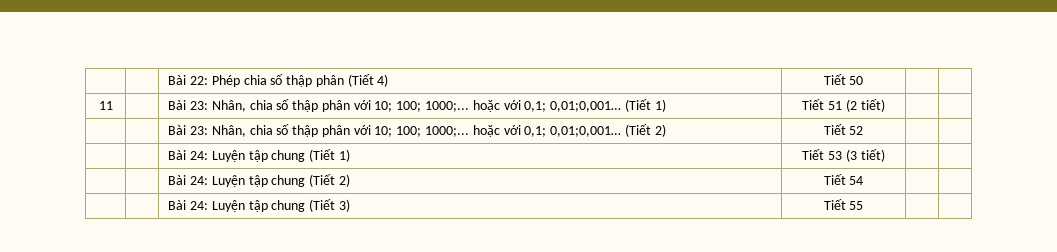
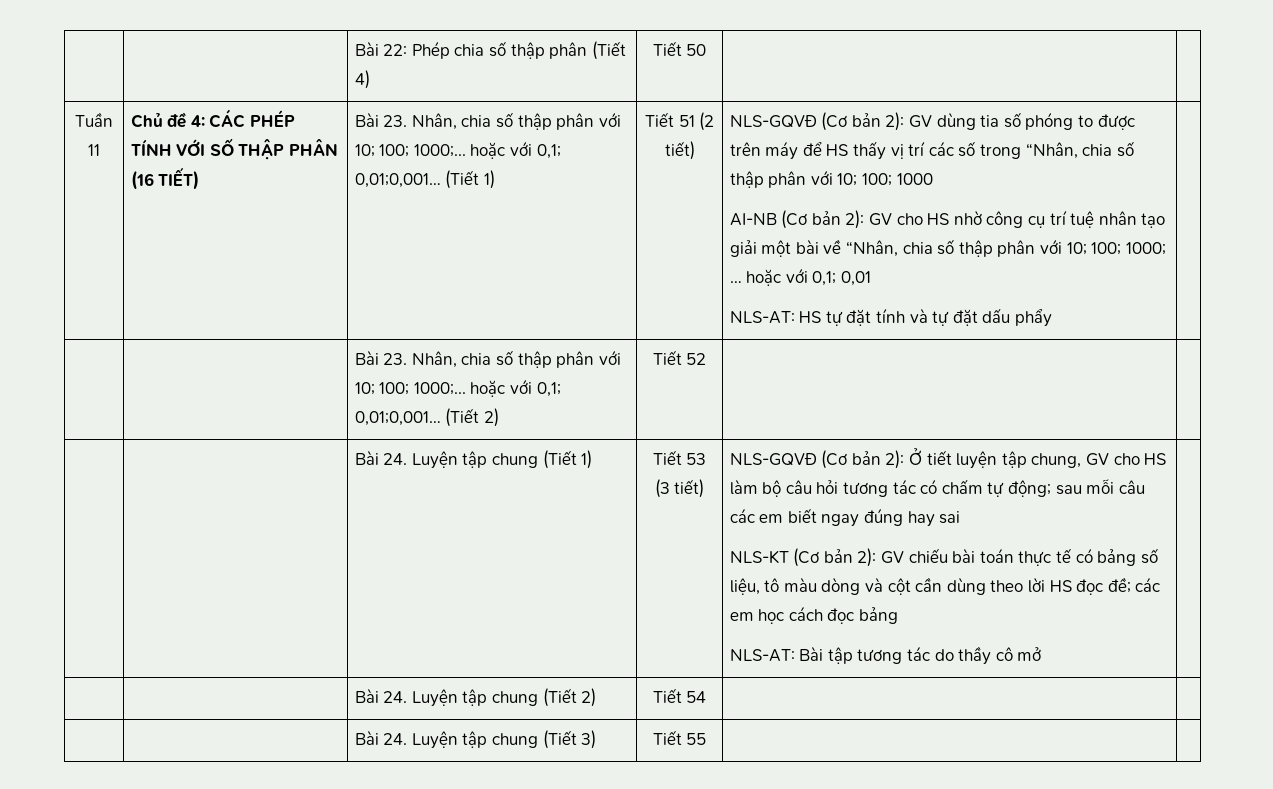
- 11 | | Bài 23: Nhân, chia số thập phân với 10; 100; 1000;... hoặc với 0,1; 0,01;0,001…
+ Tuần 11 | Chủ đề 4: CÁC PHÉP TÍNH VỚI SỐ THẬP PHÂN (16 TIẾT) | Bài 23. Nhân, chia số thập phân với 10; 100; 1000;... hoặc với 0,1; 0,01;0,001…
- | | Bài 23: Nhân, chia số thập phân với 10; 100; 1000;... hoặc với 0,1; 0,01;0,001… (Tiết 2) | Tiết 52 | |
+ NLS-GQVĐ (Cơ bản 2): GV dùng tia số phóng to được trên máy để HS thấy vị trí các số trong “Nhân, chia số thập phân với 10; 100; 1000
+ AI-NB (Cơ bản 2): GV cho HS nhờ công cụ trí tuệ nhân tạo giải một bài về “Nhân, chia số thập phân với 10; 100; 1000; … hoặc với 0,1; 0,01
+ NLS-AT: HS tự đặt tính và tự đặt dấu phẩy |
+ | | Bài 23. Nhân, chia số thập phân với 10; 100; 1000;... hoặc với 0,1; 0,01;0,001… (Tiết 2) | Tiết 52 | |
- Bài 24: Luyện tập chung (Tiết 1)
+ Bài 24. Luyện tập chung (Tiết 1)
- | | Bài 24: Luyện tập chung (Tiết 2) | Tiết 54 | |
+ NLS-GQVĐ (Cơ bản 2): Ở tiết luyện tập chung, GV cho HS làm bộ câu hỏi tương tác có chấm tự động; sau mỗi câu các em biết ngay đúng hay sai
+ NLS-KT (Cơ bản 2): GV chiếu bài toán thực tế có bảng số liệu, tô màu dòng và cột cần dùng theo lời HS đọc đề; các em học cách đọc bảng
+ NLS-AT: Bài tập tương tác do thầy cô mở |
+ | | Bài 24. Luyện tập chung (Tiết 2) | Tiết 54 | |
- | | Bài 24: Luyện tập chung (Tiết 3) | Tiết 55 | |
+ | | Bài 24. Luyện tập chung (Tiết 3) | Tiết 55 | |

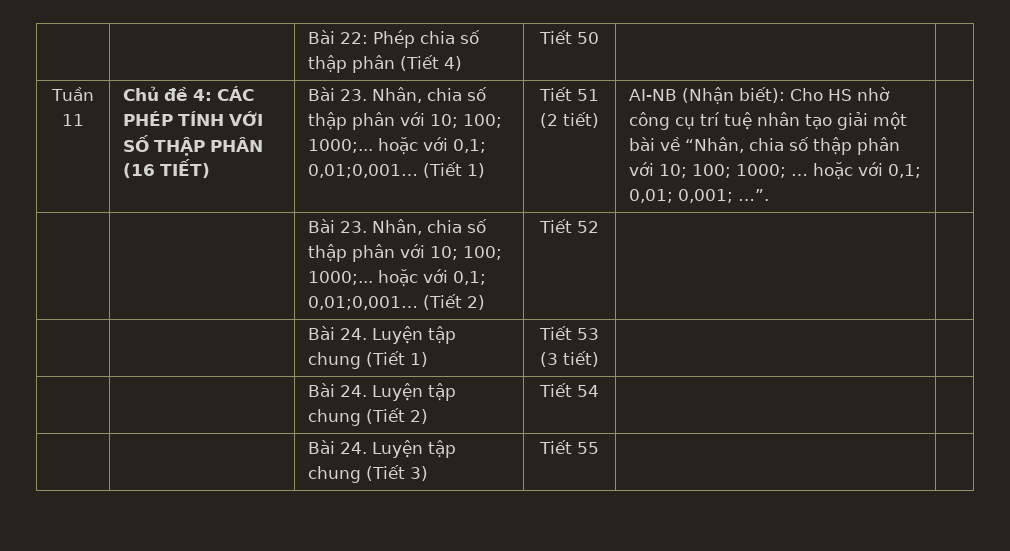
- NLS-GQVĐ (Cơ bản 2): GV dùng tia số phóng to được trên máy để HS thấy vị trí các số trong “Nhân, chia số thập phân với 10; 100; 1000
- AI-NB (Cơ bản 2): GV cho HS nhờ công cụ trí tuệ nhân tạo giải một bài về “Nhân, chia số thập phân với 10; 100; 1000; … hoặc với 0,1; 0,01
- NLS-AT: HS tự đặt tính và tự đặt dấu phẩy
+ AI-NB (Nhận biết): Cho HS nhờ công cụ trí tuệ nhân tạo giải một bài về “Nhân, chia số thập phân với 10; 100; 1000; … hoặc với 0,1; 0,01; 0,001; …”.
- NLS-GQVĐ (Cơ bản 2): Ở tiết luyện tập chung, GV cho HS làm bộ câu hỏi tương tác có chấm tự động; sau mỗi câu các em biết ngay đúng hay sai
- NLS-KT (Cơ bản 2): GV chiếu bài toán thực tế có bảng số liệu, tô màu dòng và cột cần dùng theo lời HS đọc đề; các em học cách đọc bảng
- NLS-AT: Bài tập tương tác do thầy cô mở

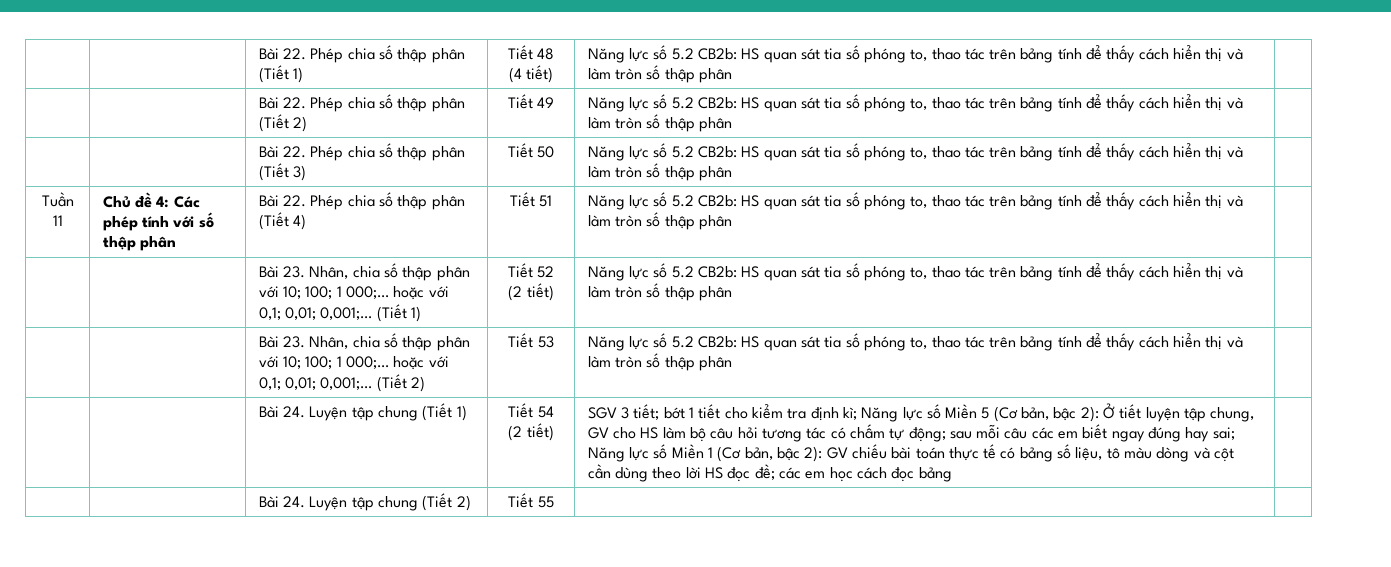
- Bài 22: Phép chia số thập phân (Tiết 4)
+ Bài 22. Phép chia số thập phân (Tiết 1) | Tiết 48 (4 tiết) | Năng lực số 5.2 CB2b: HS quan sát tia số phóng to, thao tác trên bảng tính để thấy cách hiển thị và làm tròn số thập phân |
+ | | Bài 22. Phép chia số thập phân (Tiết 2) | Tiết 49 | Năng lực số 5.2 CB2b: HS quan sát tia số phóng to, thao tác trên bảng tính để thấy cách hiển thị và làm tròn số thập phân |
+ | | Bài 22. Phép chia số thập phân (Tiết 3) | Tiết 50 | Năng lực số 5.2 CB2b: HS quan sát tia số phóng to, thao tác trên bảng tính để thấy cách hiển thị và làm tròn số thập phân |
+ Tuần 11 | Chủ đề 4: Các phép tính với số thập phân | Bài 22. Phép chia số thập phân (Tiết 4)
- Tiết 50 | |
- Tuần 11 | Chủ đề 4: CÁC PHÉP TÍNH VỚI SỐ THẬP PHÂN (16 TIẾT) | Bài 23. Nhân, chia số thập phân với 10; 100; 1000;... hoặc với 0,1; 0,01;0,001… (Tiết 1) | Tiết 51 (2 tiết) | AI-NB (Nhận biết): Cho HS nhờ công cụ trí tuệ nhân tạo giải một bài về “Nhân, chia số thập phân với 10; 100; 1000; … hoặc với 0,1; 0,01; 0,001; …”.
+ Tiết 51 | Năng lực số 5.2 CB2b: HS quan sát tia số phóng to, thao tác trên bảng tính để thấy cách hiển thị và làm tròn số thập phân
- Bài 23. Nhân, chia số thập phân với 10; 100; 1000;... hoặc với 0,1; 0,01;0,001… (Tiết 2) | Tiết 52
+ Bài 23. Nhân, chia số thập phân với 10; 100; 1 000;… hoặc với 0,1; 0,01; 0,001;… (Tiết 1) | Tiết 52 (2 tiết) | Năng lực số 5.2 CB2b: HS quan sát tia số phóng to, thao tác trên bảng tính để thấy cách hiển thị và làm tròn số thập phân |
+ | | Bài 23. Nhân, chia số thập phân với 10; 100; 1 000;… hoặc với 0,1; 0,01; 0,001;… (Tiết 2) | Tiết 53 | Năng lực số 5.2 CB2b: HS quan sát tia số phóng to, thao tác trên bảng tính để thấy cách hiển thị và làm tròn số thập phân
- Tiết 53 (3 tiết)
+ Tiết 54 (2 tiết) | SGV 3 tiết; bớt 1 tiết cho kiểm tra định kì; Năng lực số Miền 5 (Cơ bản, bậc 2): Ở tiết luyện tập chung, GV cho HS làm bộ câu hỏi tương tác có chấm tự động; sau mỗi câu các em biết ngay đúng hay sai; Năng lực số Miền 1 (Cơ bản, bậc 2): GV chiếu bài toán thực tế có bảng số liệu, tô màu dòng và cột cần dùng theo lời HS đọc đề; các em học cách đọc bảng
- | | Bài 24. Luyện tập chung (Tiết 2) | Tiết 54 | |
- | | Bài 24. Luyện tập chung (Tiết 3) | Tiết 55 | |
+ | | Bài 24. Luyện tập chung (Tiết 2) | Tiết 55 | |

